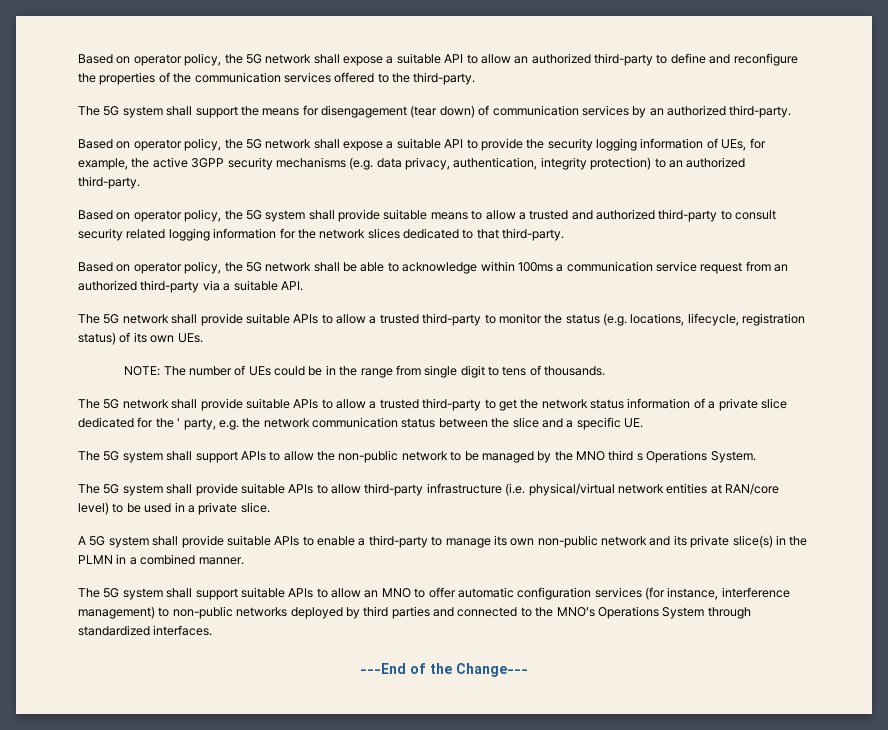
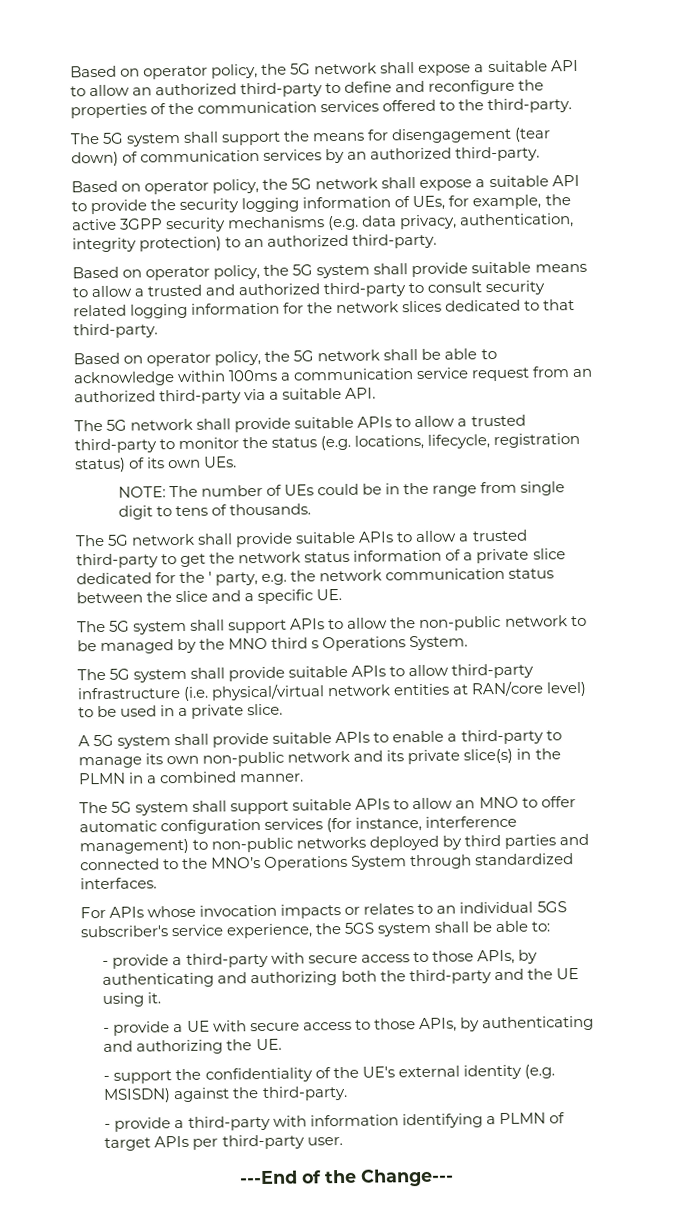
+ For APIs whose invocation impacts or relates to an individual 5GS subscriber's service experience, the 5GS system shall be able to:
+ - provide a third-party with secure access to those APIs, by authenticating and authorizing both the third-party and the UE using it.
+ - provide a UE with secure access to those APIs, by authenticating and authorizing the UE.
+ - support the confidentiality of the UE's external identity (e.g. MSISDN) against the third-party.
+ - provide a third-party with information identifying a PLMN of target APIs per third-party user.

